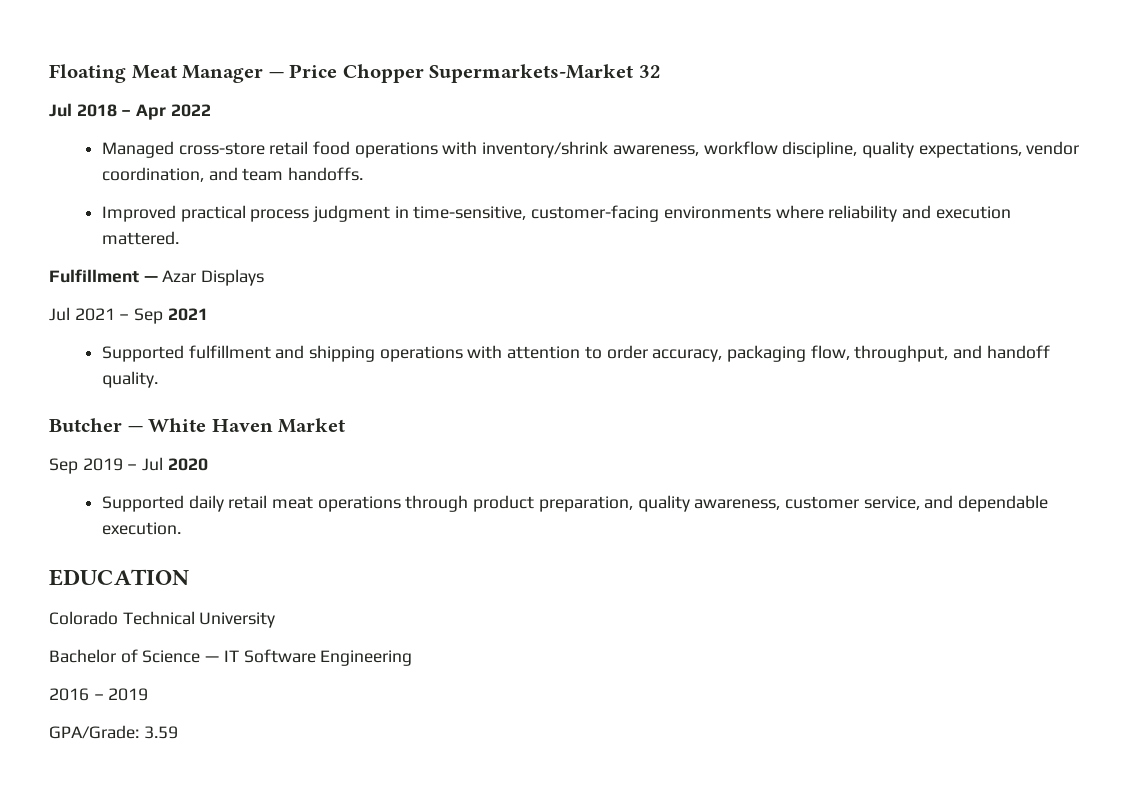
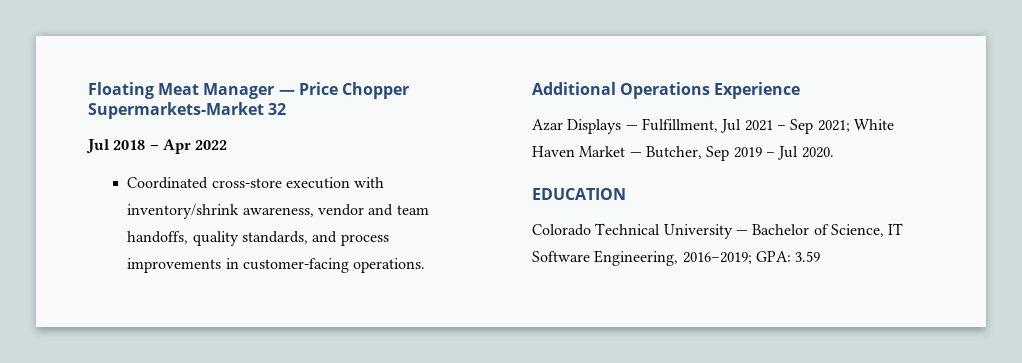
- Managed cross-store retail food operations with inventory/shrink awareness, workflow discipline, quality expectations, vendor coordination, and team handoffs.
- Improved practical process judgment in time-sensitive, customer-facing environments where reliability and execution mattered.
- Fulfillment — Azar Displays
- Jul 2021 – Sep 2021
- Supported fulfillment and shipping operations with attention to order accuracy, packaging flow, throughput, and handoff quality.
- Butcher — White Haven Market
- Sep 2019 – Jul 2020
- Supported daily retail meat operations through product preparation, quality awareness, customer service, and dependable execution.
+ Coordinated cross-store execution with inventory/shrink awareness, vendor and team handoffs, quality standards, and process improvements in customer-facing operations.
+ Additional Operations Experience
+ Azar Displays — Fulfillment, Jul 2021 – Sep 2021; White Haven Market — Butcher, Sep 2019 – Jul 2020.
- Colorado Technical University
- Bachelor of Science — IT Software Engineering
- 2016 – 2019
- GPA/Grade: 3.59
+ Colorado Technical University — Bachelor of Science, IT Software Engineering, 2016–2019; GPA: 3.59

